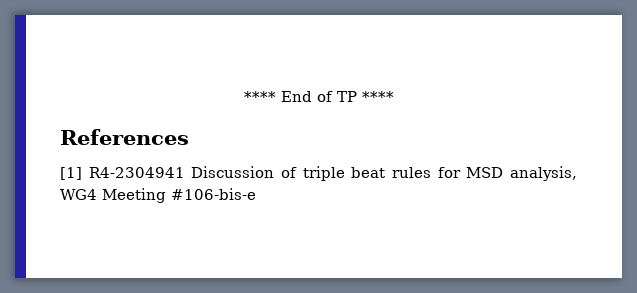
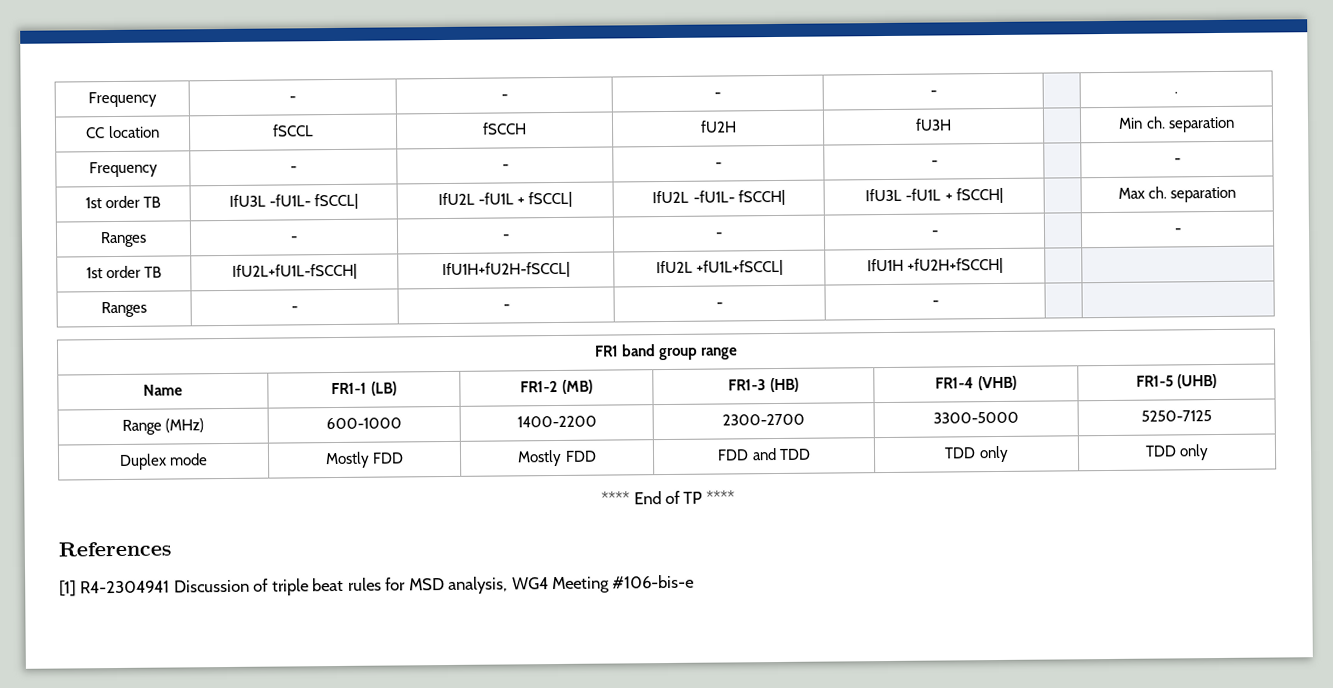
+ Frequency | - | - | - | - | | .
+ CC location | fSCCL | fSCCH | fU2H | fU3H | | Min ch. separation
+ Frequency | - | - | - | - | | -
+ 1st order TB | IfU3L -fU1L- fSCCL| | IfU2L -fU1L + fSCCL| | IfU2L -fU1L- fSCCH| | IfU3L -fU1L + fSCCH| | | Max ch. separation
+ Ranges | - | - | - | - | | -
+ 1st order TB | IfU2L+fU1L-fSCCH| | IfU1H+fU2H-fSCCL| | IfU2L +fU1L+fSCCL| | IfU1H +fU2H+fSCCH| | |
+ Ranges | - | - | - | - | |
+ FR1 band group range
+ Name | FR1-1 (LB) | FR1-2 (MB) | FR1-3 (HB) | FR1-4 (VHB) | FR1-5 (UHB)
+ Range (MHz) | 600-1000 | 1400-2200 | 2300-2700 | 3300-5000 | 5250-7125
+ Duplex mode | Mostly FDD | Mostly FDD | FDD and TDD | TDD only | TDD only

